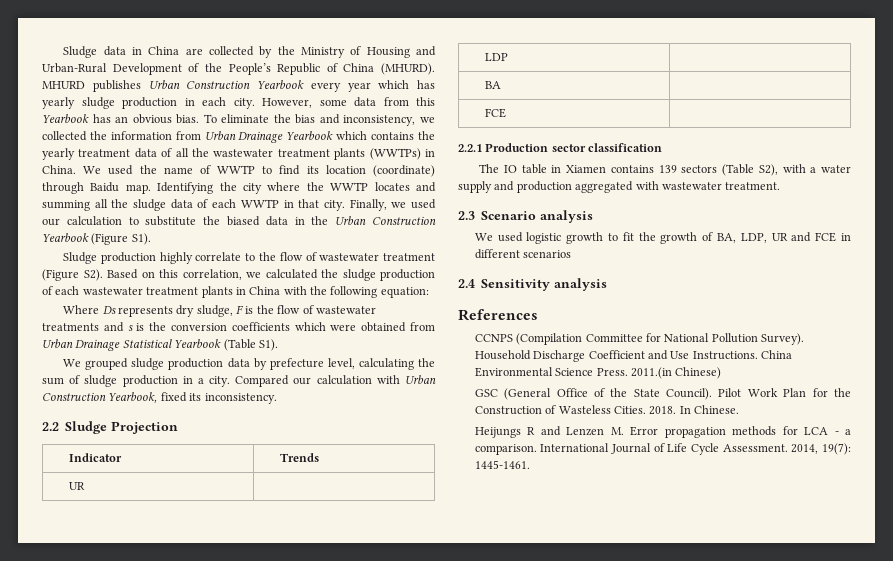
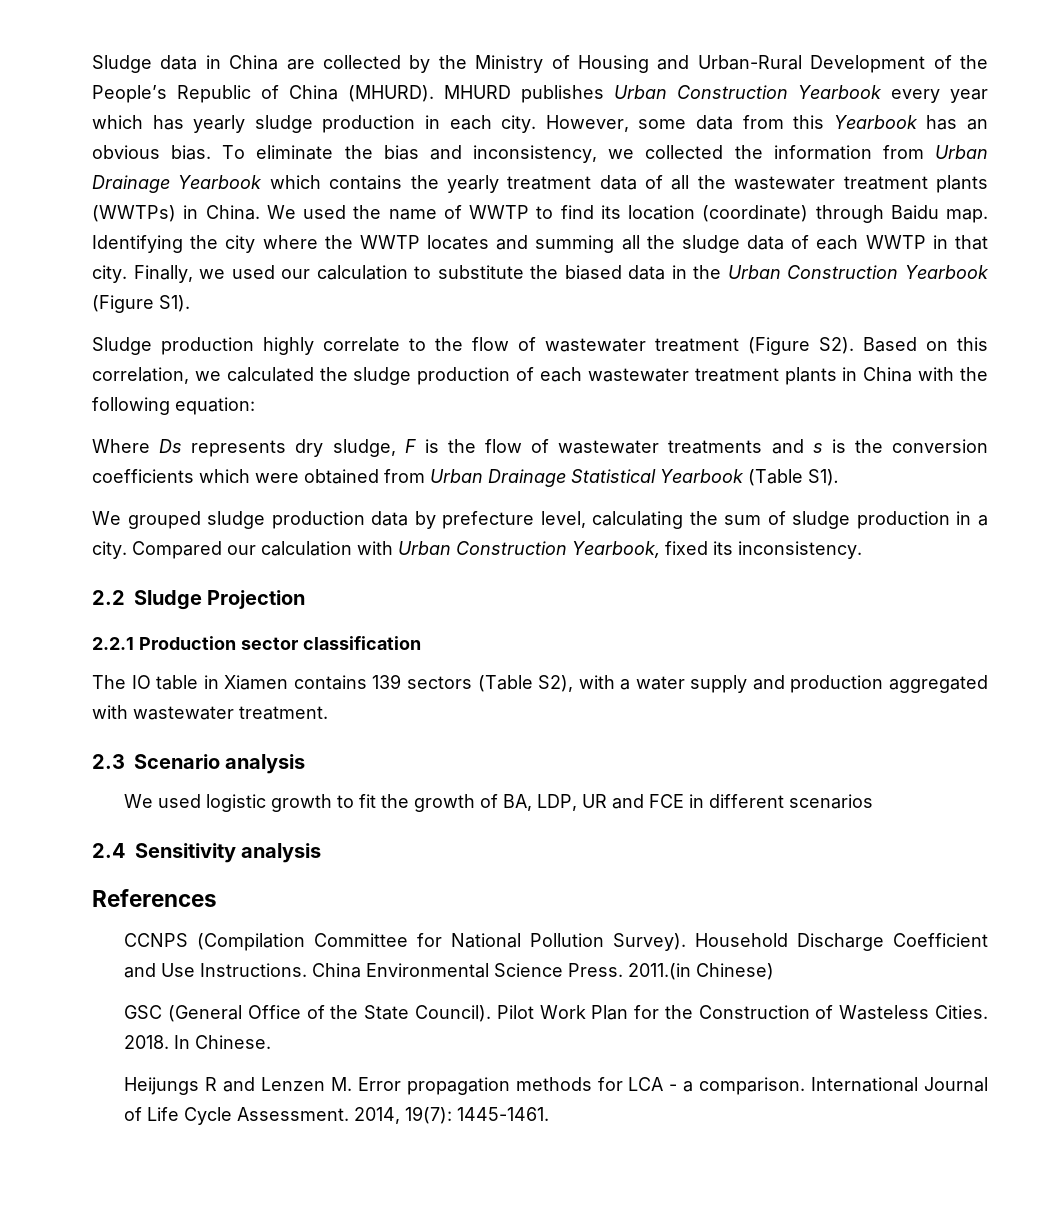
- Indicator | Trends
- UR |
- LDP |
- BA |
- FCE |

